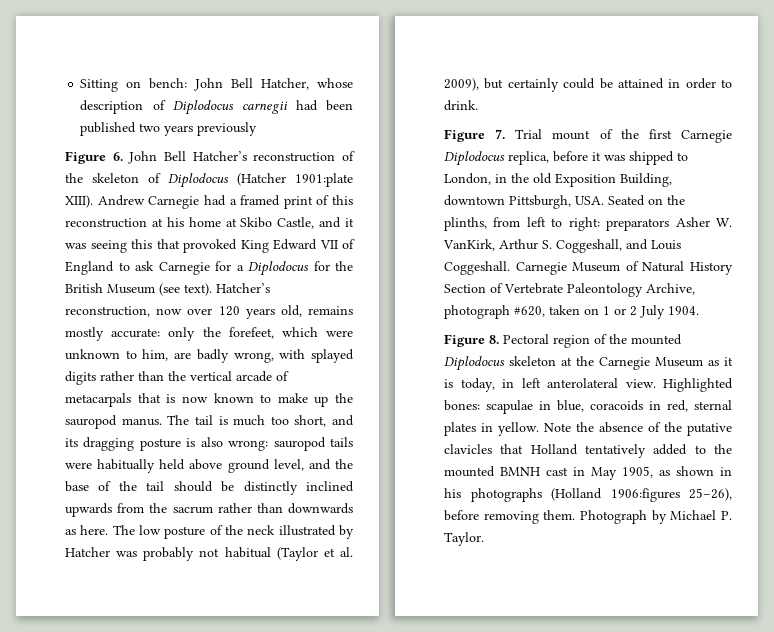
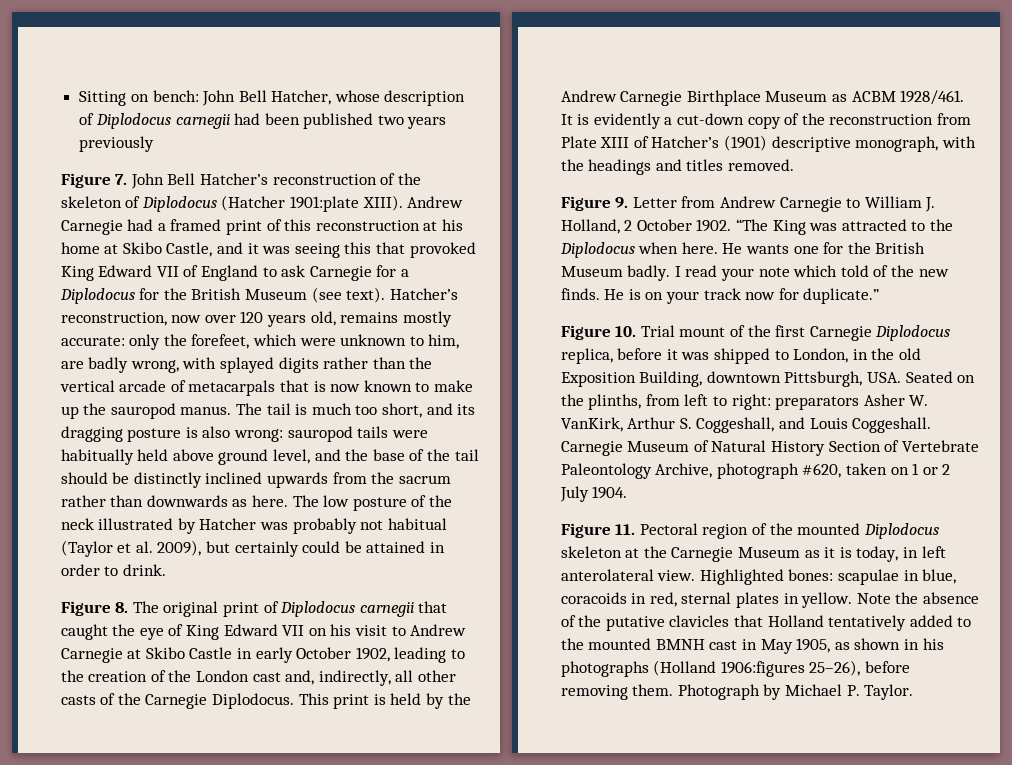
- Figure 6. John Bell Hatcher’s reconstruction of the skeleton of Diplodocus (Hatcher 1901:plate XIII).
+ Figure 7. John Bell Hatcher’s reconstruction of the skeleton of Diplodocus (Hatcher 1901:plate XIII).
- Figure 7. Trial mount of the first Carnegie Diplodocus replica, before it was shipped to London, in the old Exposition Building, downtown Pittsburgh, USA. Seated on the plinths, from left to right: preparators Asher W. VanKirk, Arthur S. Coggeshall, and Louis Coggeshall.
+ Figure 8. The original print of Diplodocus carnegii that caught the eye of King Edward VII on his visit to Andrew Carnegie at Skibo Castle in early October 1902, leading to the creation of the London cast and, indirectly, all other casts of the Carnegie Diplodocus. This print is held by the Andrew Carnegie Birthplace Museum as ACBM 1928/461. It is evidently a cut-down copy of the reconstruction from Plate XIII of Hatcher’s (1901) descriptive monograph, with the headings and titles removed.
+ Figure 9. Letter from Andrew Carnegie to William J. Holland, 2 October 1902. “The King was attracted to the Diplodocus when here. He wants one for the British Museum badly. I read your note which told of the new finds. He is on your track now for duplicate.”
+ Figure 10. Trial mount of the first Carnegie Diplodocus replica, before it was shipped to London, in the old Exposition Building, downtown Pittsburgh, USA. Seated on the plinths, from left to right: preparators Asher W. VanKirk, Arthur S. Coggeshall, and Louis Coggeshall.
- Figure 8. Pectoral region of the mounted Diplodocus skeleton at the Carnegie Museum as it is today, in left anterolateral view.
+ Figure 11. Pectoral region of the mounted Diplodocus skeleton at the Carnegie Museum as it is today, in left anterolateral view.

